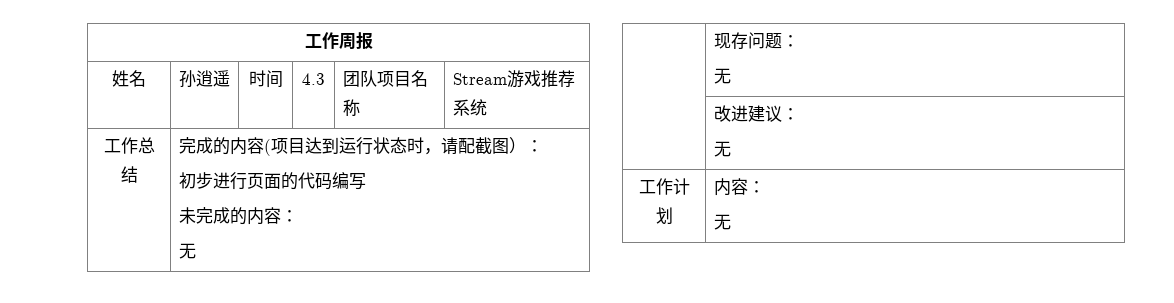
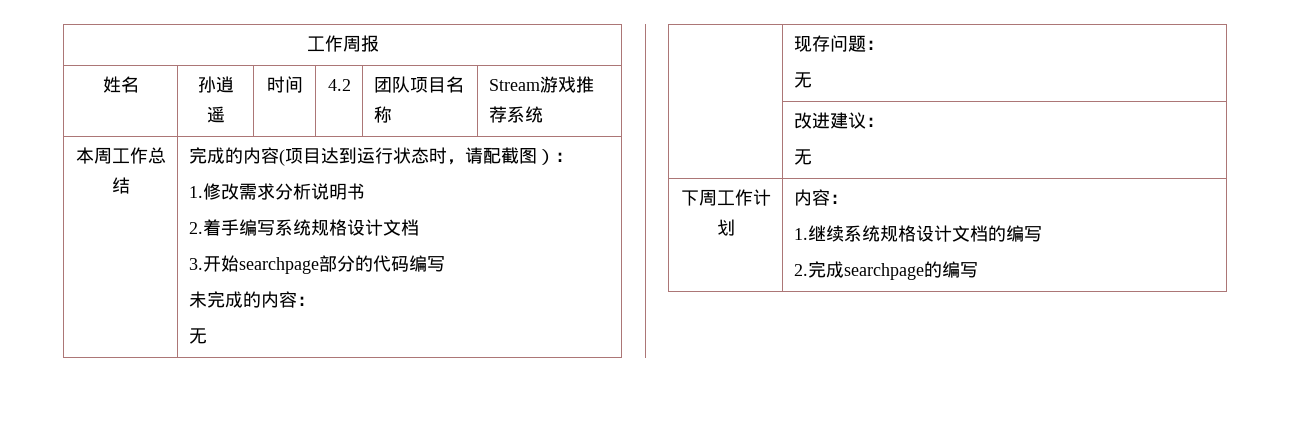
- 姓名 | 孙逍遥 | 时间 | 4.3 | 团队项目名称 | Stream游戏推荐系统
+ 姓名 | 孙逍遥 | 时间 | 4.2 | 团队项目名称 | Stream游戏推荐系统
- 工作总结 | 完成的内容(项目达到运行状态时，请配截图）：
- 初步进行页面的代码编写
+ 本周工作总结 | 完成的内容(项目达到运行状态时，请配截图）：
+ 1.修改需求分析说明书
+ 2.着手编写系统规格设计文档
+ 3.开始searchpage部分的代码编写
- 工作计划 | 内容：
- 无
+ 下周工作计划 | 内容：
+ 1.继续系统规格设计文档的编写
+ 2.完成searchpage的编写

